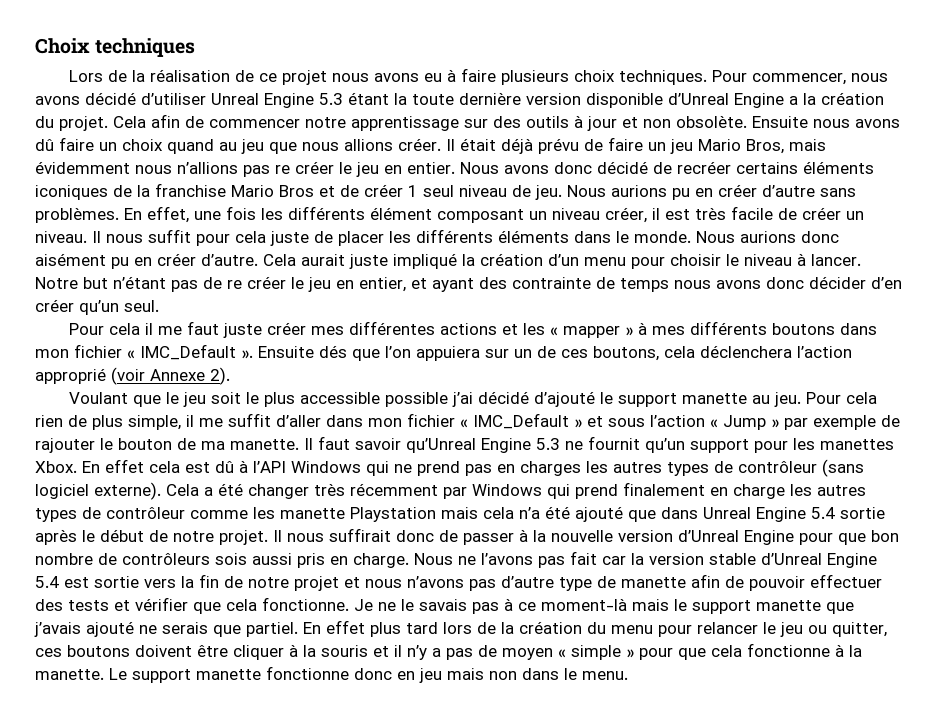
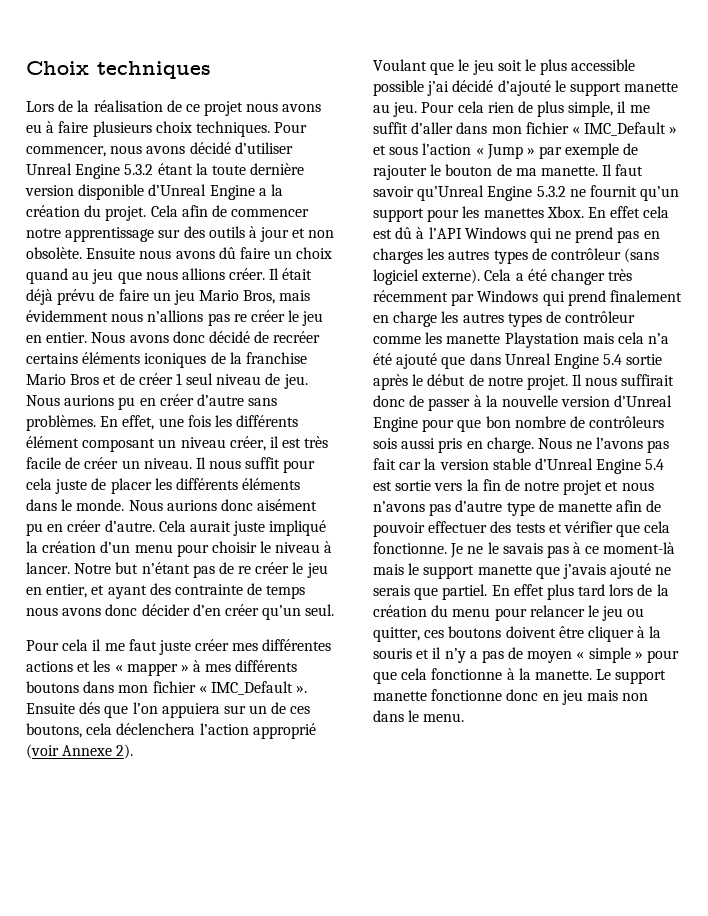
- Pour commencer, nous avons décidé d’utiliser Unreal Engine 5.3 étant la toute dernière version disponible d’Unreal Engine a la création du projet.
+ Pour commencer, nous avons décidé d’utiliser Unreal Engine 5.3.2 étant la toute dernière version disponible d’Unreal Engine a la création du projet.
- Il faut savoir qu’Unreal Engine 5.3 ne fournit qu’un support pour les manettes Xbox.
+ Il faut savoir qu’Unreal Engine 5.3.2 ne fournit qu’un support pour les manettes Xbox.

